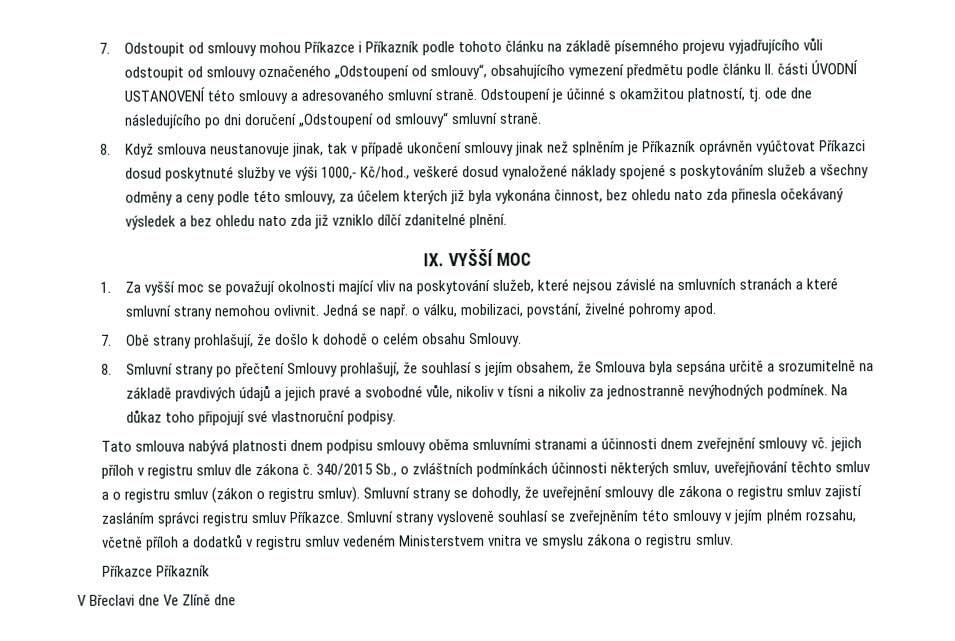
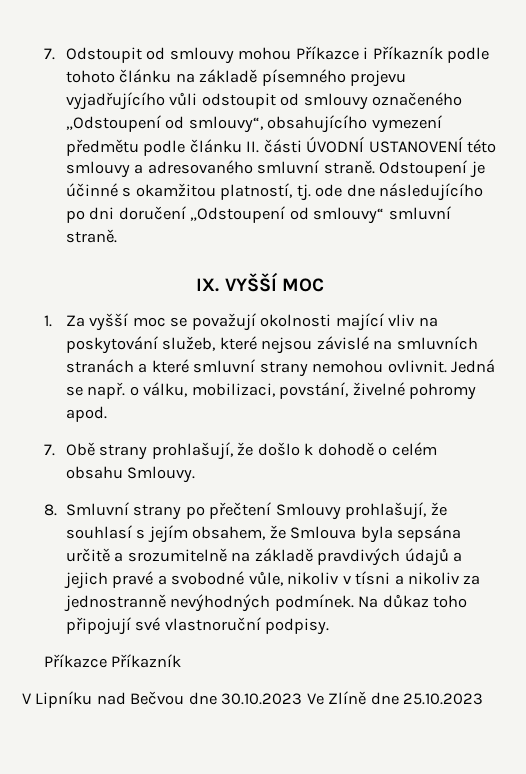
- 8. Když smlouva neustanovuje jinak, tak v případě ukončení smlouvy jinak než splněním je Příkazník oprávněn vyúčtovat Příkazci dosud poskytnuté služby ve výši 1000,- Kč/hod., veškeré dosud vynaložené náklady spojené s poskytováním služeb a všechny odměny a ceny podle této smlouvy, za účelem kterých již byla vykonána činnost, bez ohledu nato zda přinesla očekávaný výsledek a bez ohledu nato zda již vzniklo dílčí zdanitelné plnění.
- Tato smlouva nabývá platnosti dnem podpisu smlouvy oběma smluvními stranami a účinnosti dnem zveřejnění smlouvy vč. jejich příloh v registru smluv dle zákona č. 340/2015 Sb., o zvláštních podmínkách účinnosti některých smluv, uveřejňování těchto smluv a o registru smluv (zákon o registru smluv). Smluvní strany se dohodly, že uveřejnění smlouvy dle zákona o registru smluv zajistí zasláním správci registru smluv Příkazce. Smluvní strany vysloveně souhlasí se zveřejněním této smlouvy v jejím plném rozsahu, včetně příloh a dodatků v registru smluv vedeném Ministerstvem vnitra ve smyslu zákona o registru smluv.
  Příkazce Příkazník
- V Břeclavi dne Ve Zlíně dne
+ V Lipníku nad Bečvou dne 30.10.2023 Ve Zlíně dne 25.10.2023

